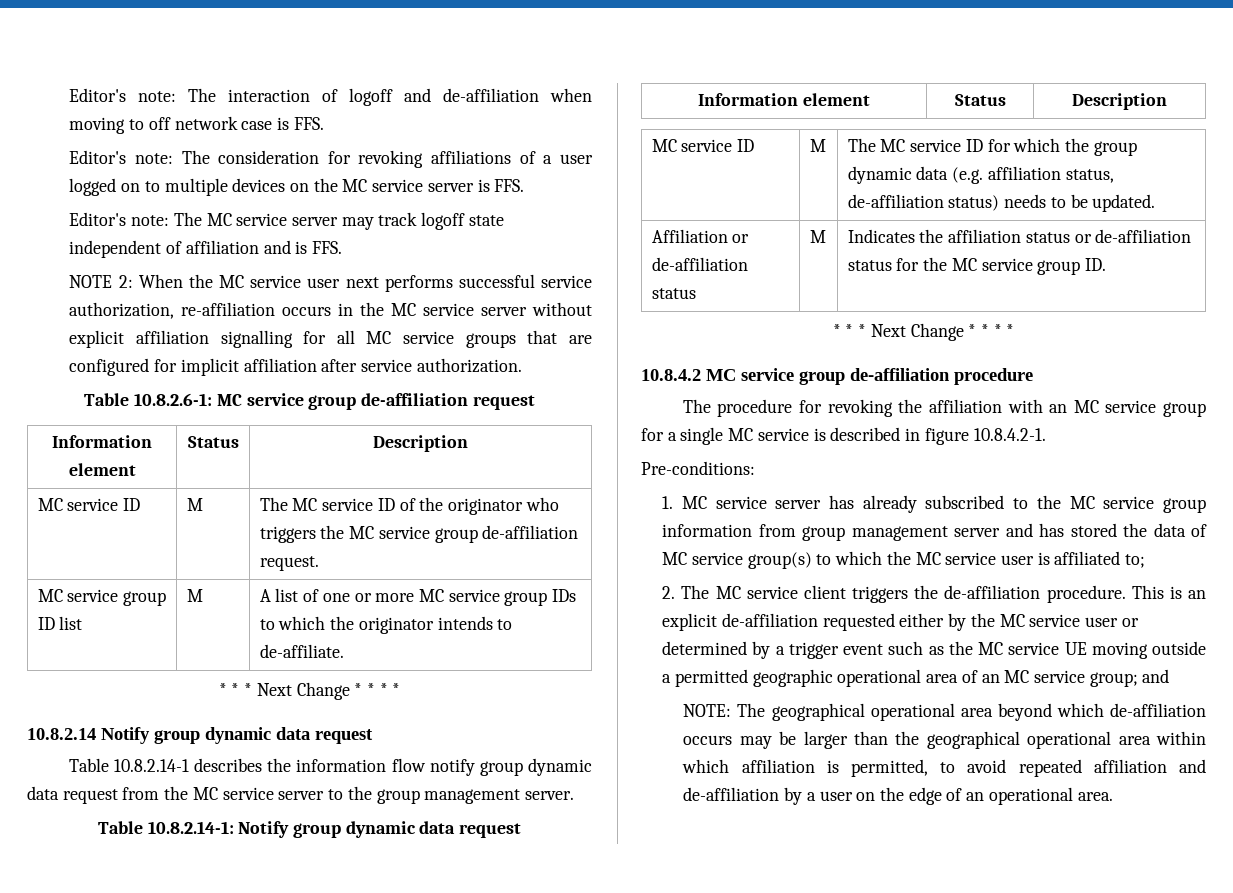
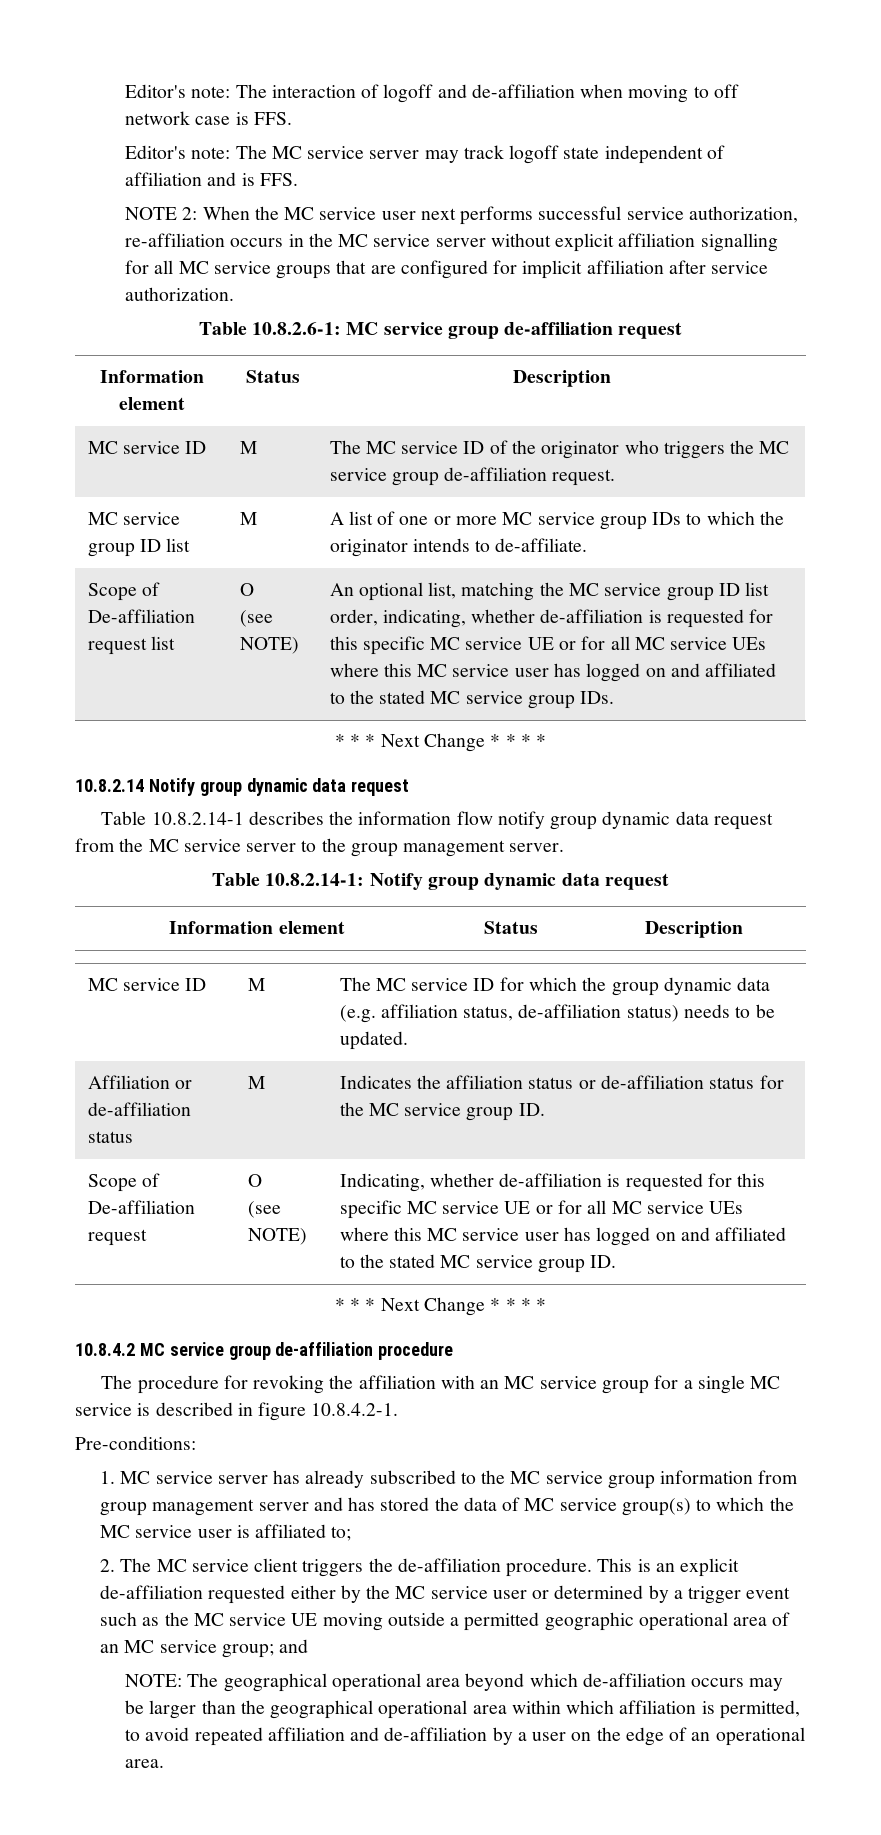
- Editor's note: The consideration for revoking affiliations of a user logged on to multiple devices on the MC service server is FFS.
+ Scope of De-affiliation request list | O
+ (see NOTE) | An optional list, matching the MC service group ID list order, indicating, whether de-affiliation is requested for this specific MC service UE or for all MC service UEs where this MC service user has logged on and affiliated to the stated MC service group IDs.
+ Scope of De-affiliation request | O
+ (see NOTE) | Indicating, whether de-affiliation is requested for this specific MC service UE or for all MC service UEs where this MC service user has logged on and affiliated to the stated MC service group ID.

